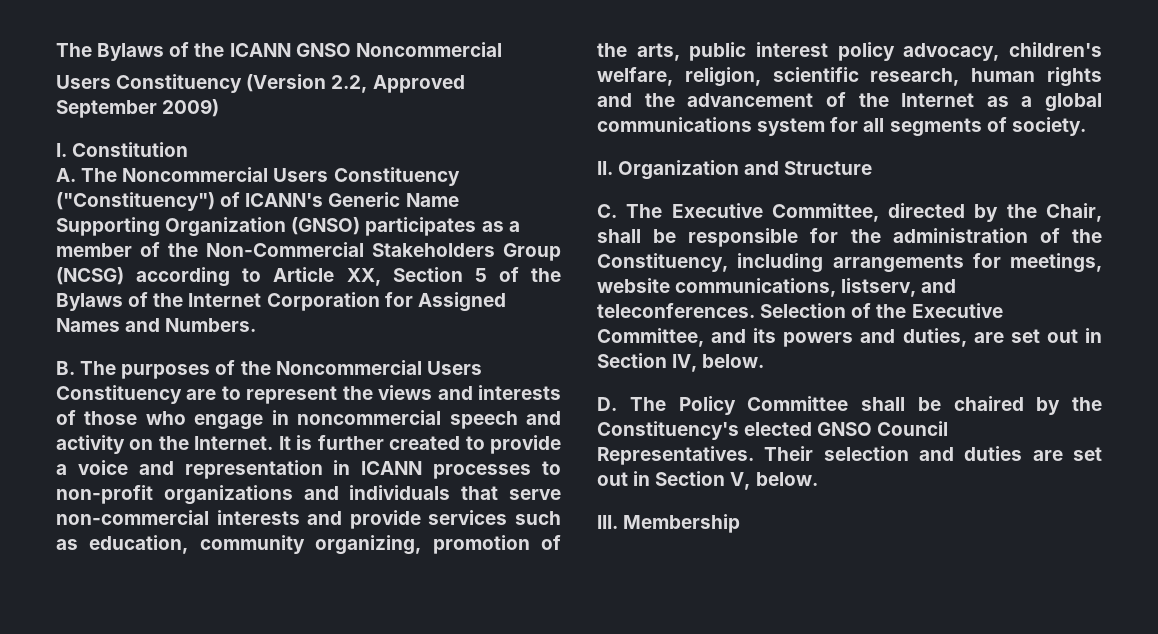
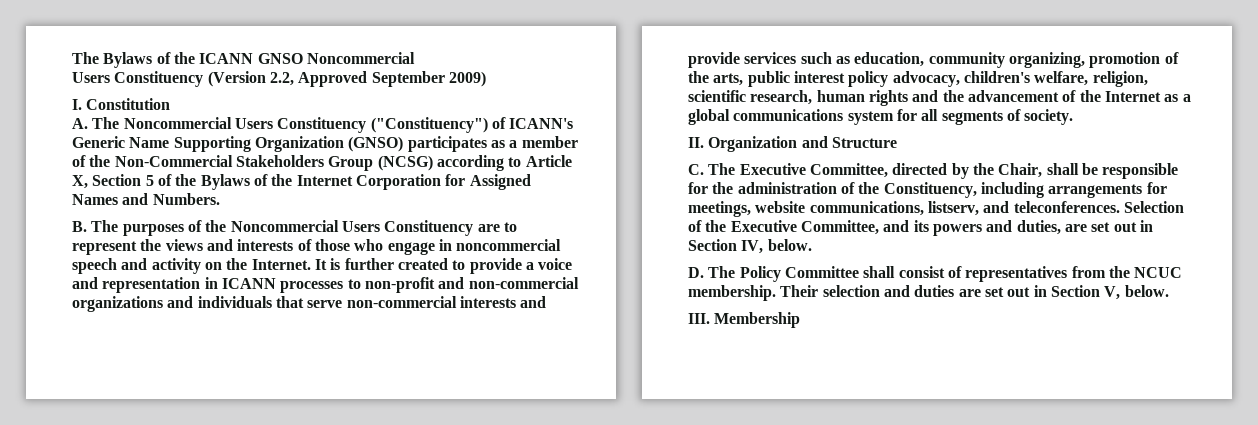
- A. The Noncommercial Users Constituency ("Constituency") of ICANN's Generic Name Supporting Organization (GNSO) participates as a member of the Non-Commercial Stakeholders Group (NCSG) according to Article XX, Section 5 of the Bylaws of the Internet Corporation for Assigned Names and Numbers.
+ A. The Noncommercial Users Constituency ("Constituency") of ICANN's Generic Name Supporting Organization (GNSO) participates as a member of the Non-Commercial Stakeholders Group (NCSG) according to Article X, Section 5 of the Bylaws of the Internet Corporation for Assigned Names and Numbers.
- It is further created to provide a voice and representation in ICANN processes to non-profit organizations and individuals that serve non-commercial interests and provide services such as education, community organizing, promotion of the arts, public interest policy advocacy, children's welfare, religion, scientific research, human rights and the advancement of the Internet as a global communications system for all segments of society.
+ It is further created to provide a voice and representation in ICANN processes to non-profit and non-commercial organizations and individuals that serve non-commercial interests and provide services such as education, community organizing, promotion of the arts, public interest policy advocacy, children's welfare, religion, scientific research, human rights and the advancement of the Internet as a global communications system for all segments of society.
- D. The Policy Committee shall be chaired by the Constituency's elected GNSO Council Representatives.
+ D. The Policy Committee shall consist of representatives from the NCUC membership.

